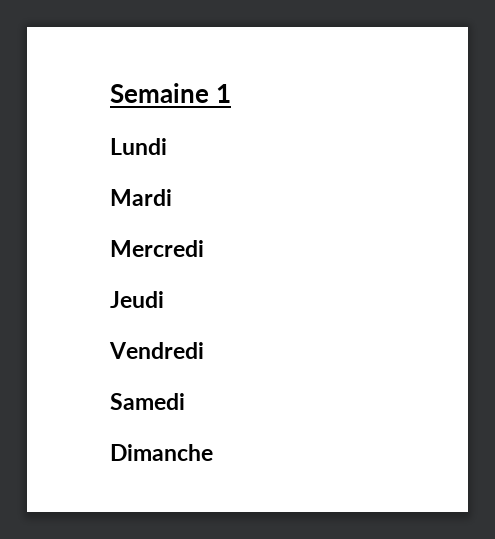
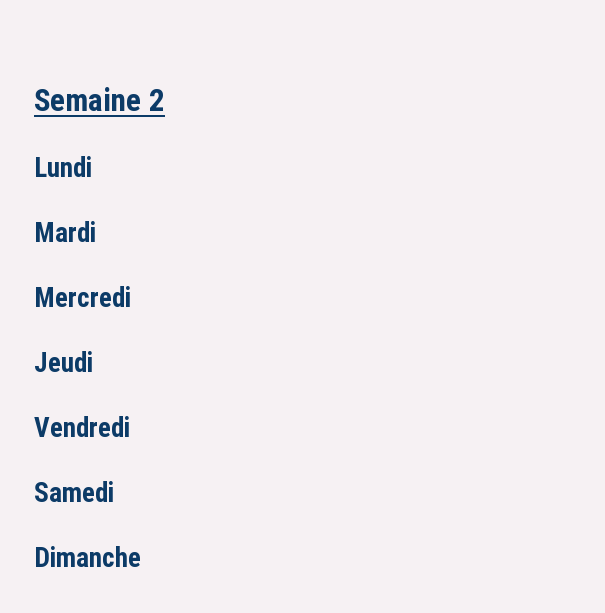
- Semaine 1
+ Semaine 2

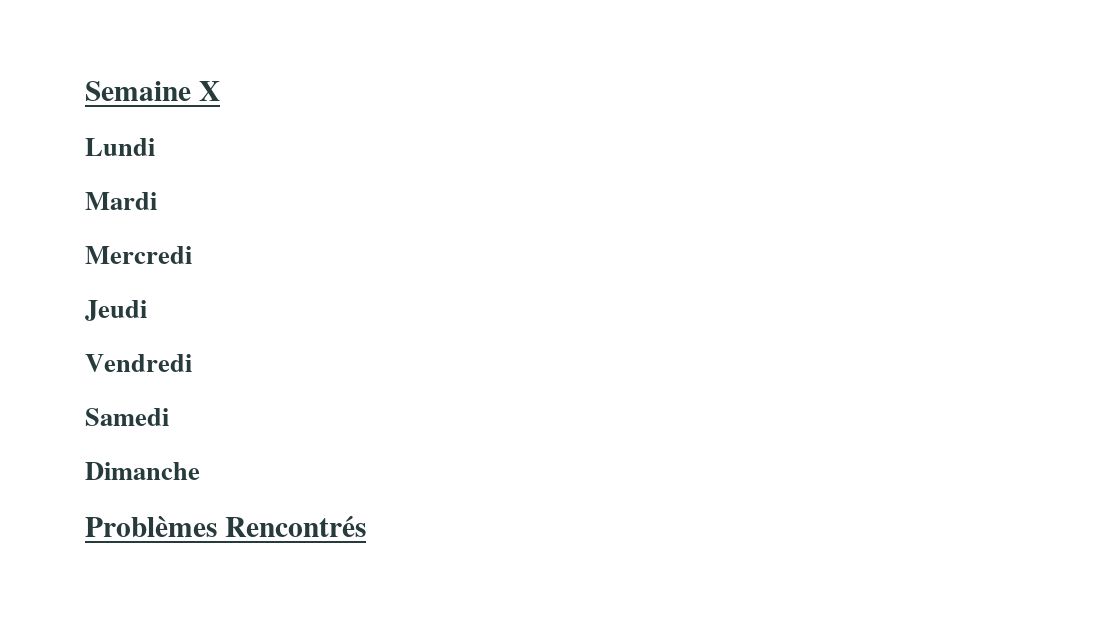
- Semaine 2
+ Semaine X
+ Problèmes Rencontrés

